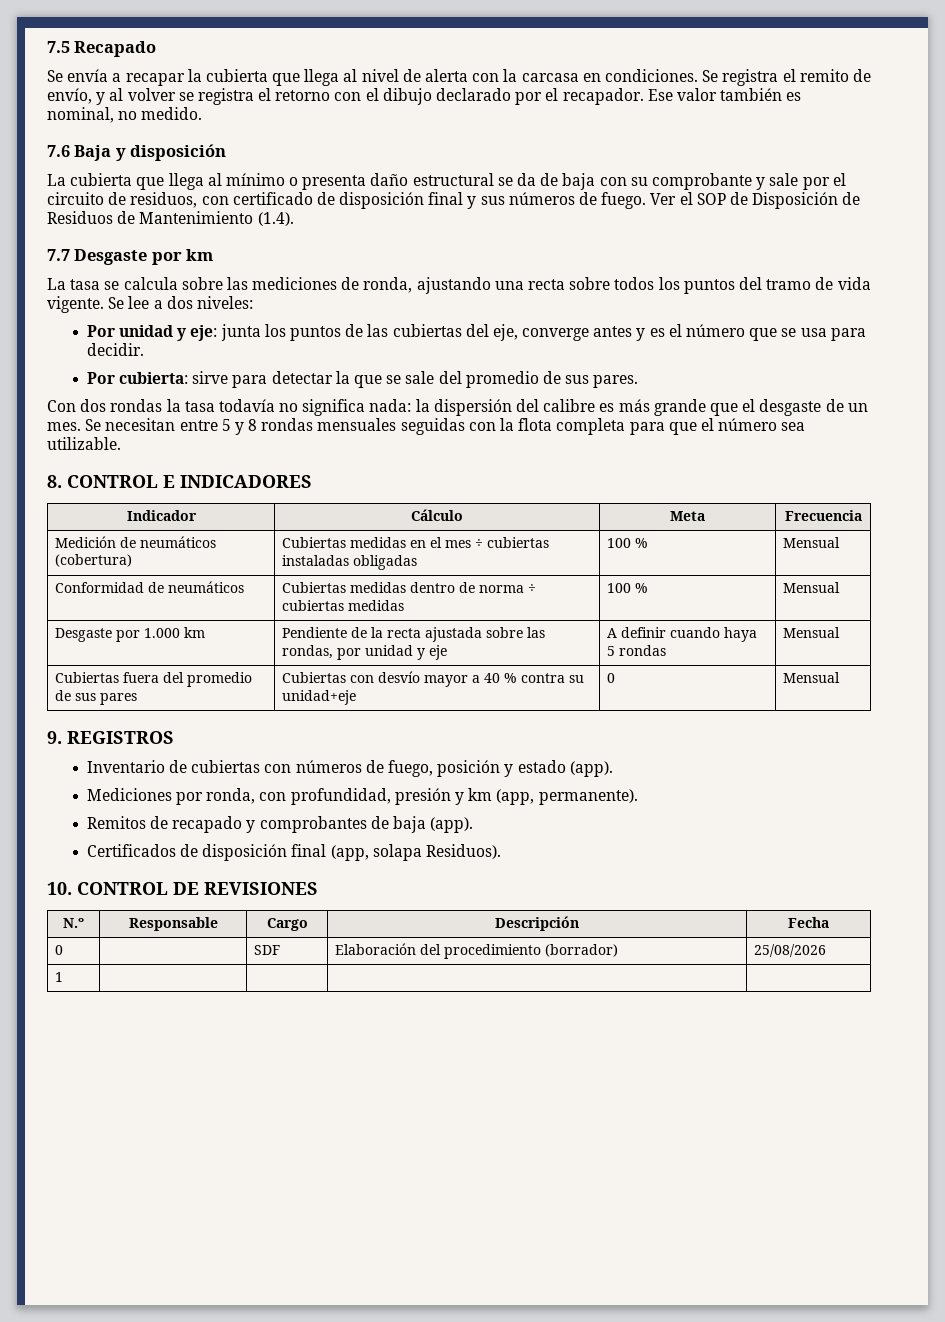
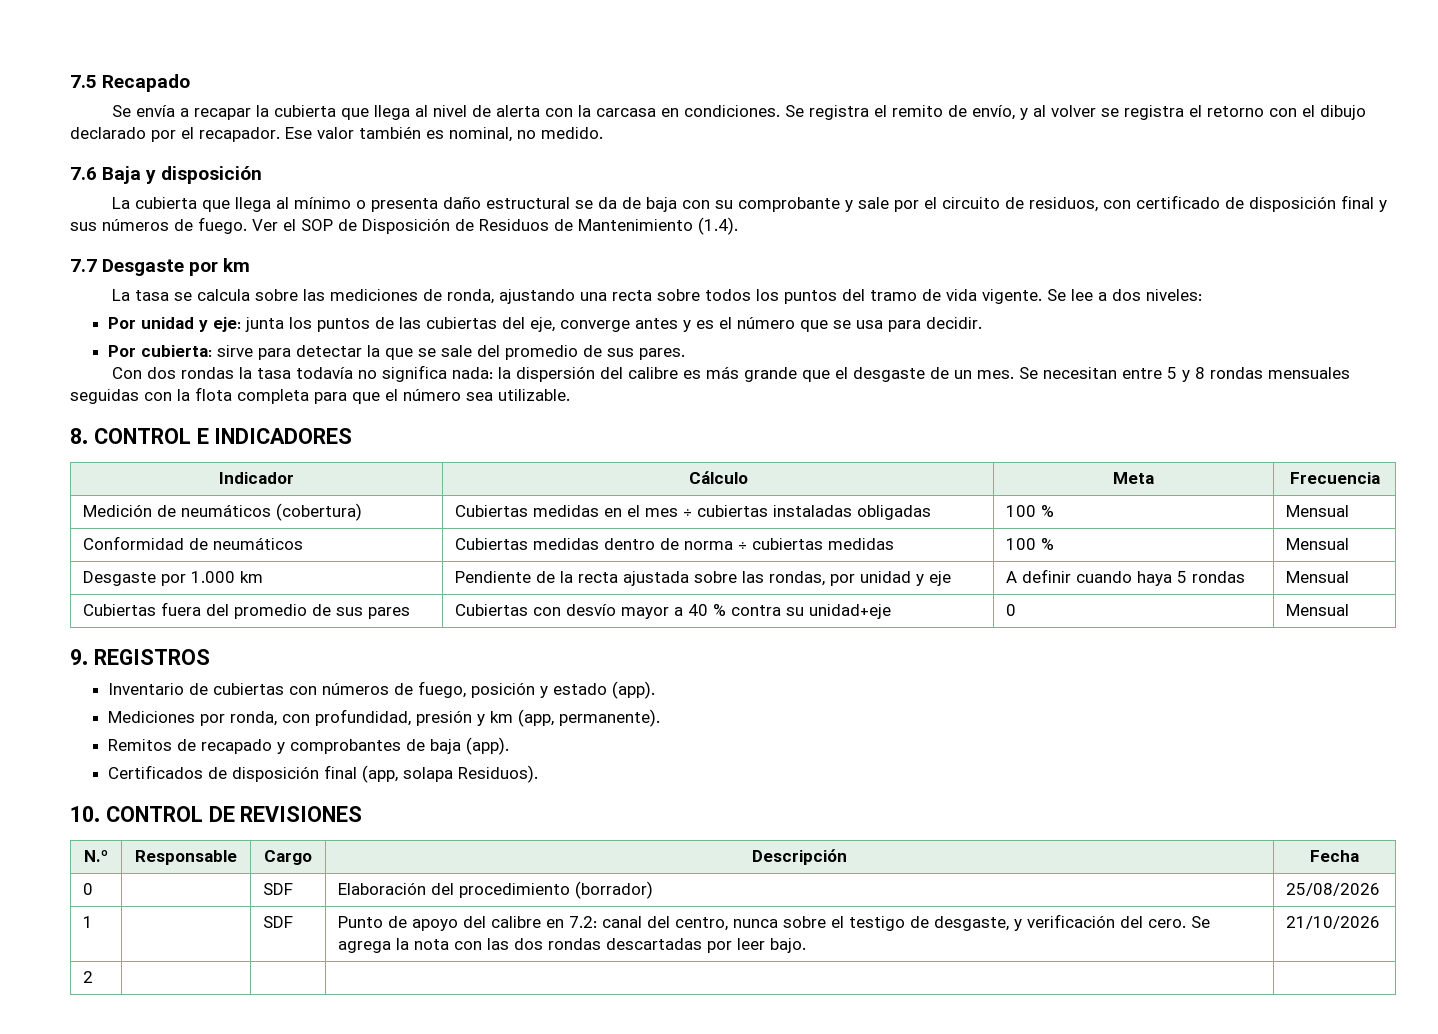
- 1 | | | |
+ 1 | | SDF | Punto de apoyo del calibre en 7.2: canal del centro, nunca sobre el testigo de desgaste, y verificación del cero. Se agrega la nota con las dos rondas descartadas por leer bajo. | 21/10/2026
+ 2 | | | |

